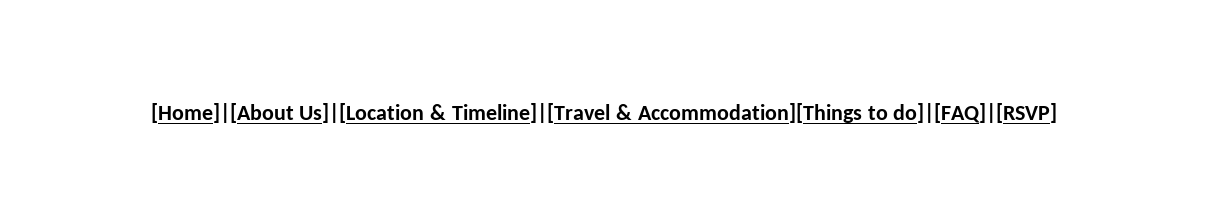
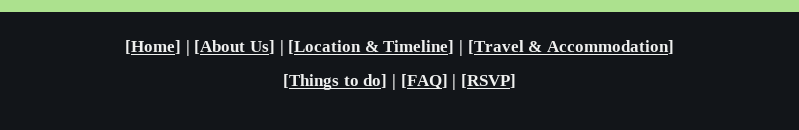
- [Home]|[About Us]|[Location & Timeline]|[Travel & Accommodation][Things to do]|[FAQ]|[RSVP]
+ [Home] | [About Us] | [Location & Timeline] | [Travel & Accommodation]
+ [Things to do] | [FAQ] | [RSVP]

